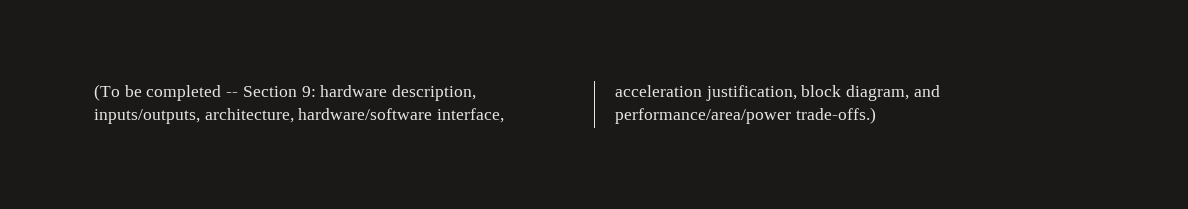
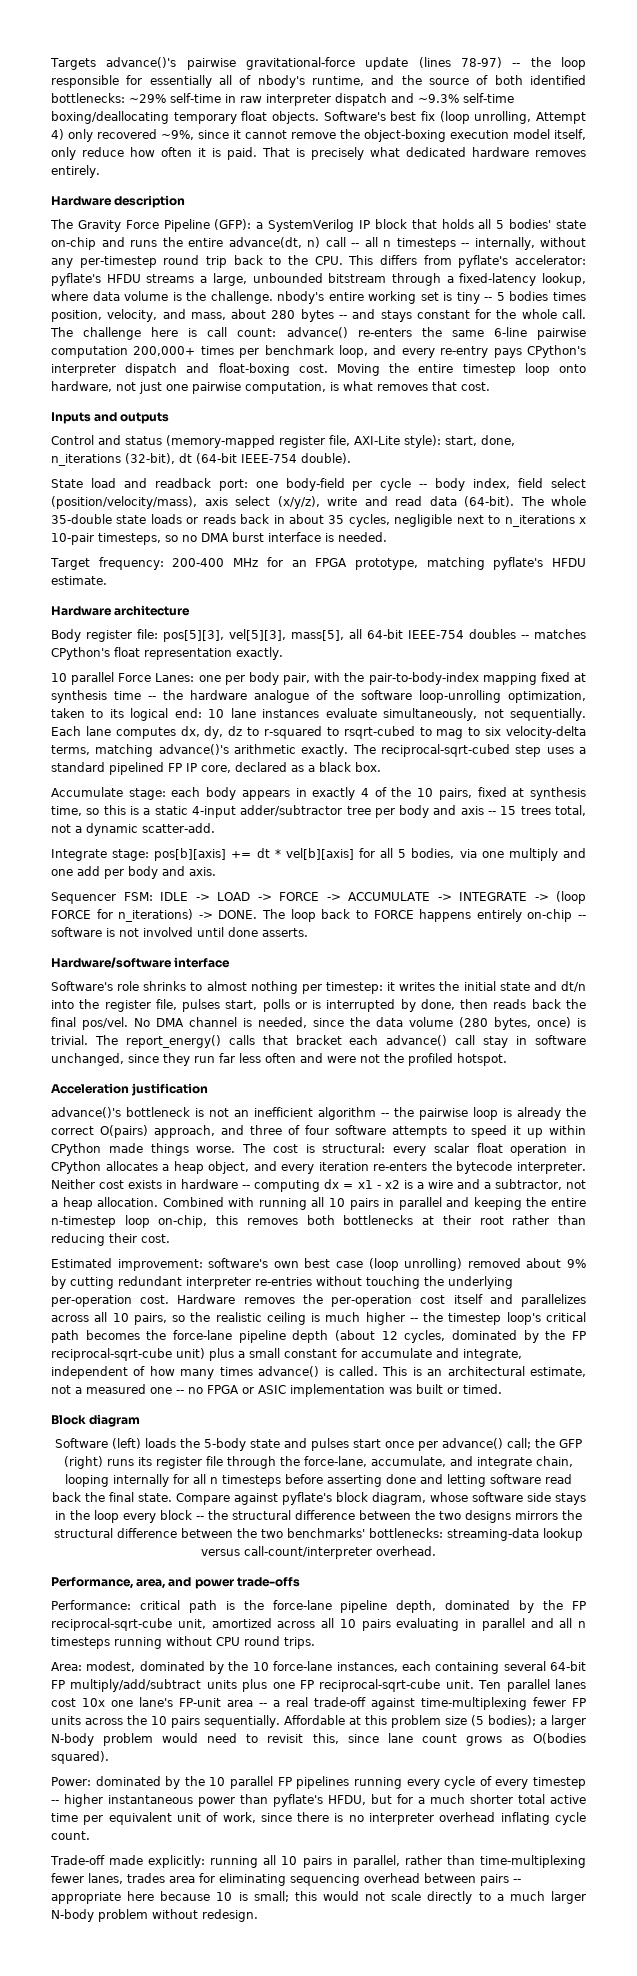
- (To be completed -- Section 9: hardware description, inputs/outputs, architecture, hardware/software interface, acceleration justification, block diagram, and performance/area/power trade-offs.)
+ Targets advance()'s pairwise gravitational-force update (lines 78-97) -- the loop responsible for essentially all of nbody's runtime, and the source of both identified bottlenecks: ~29% self-time in raw interpreter dispatch and ~9.3% self-time boxing/deallocating temporary float objects. Software's best fix (loop unrolling, Attempt 4) only recovered ~9%, since it cannot remove the object-boxing execution model itself, only reduce how often it is paid. That is precisely what dedicated hardware removes entirely.
+ Hardware description
+ The Gravity Force Pipeline (GFP): a SystemVerilog IP block that holds all 5 bodies' state on-chip and runs the entire advance(dt, n) call -- all n timesteps -- internally, without any per-timestep round trip back to the CPU. This differs from pyflate's accelerator: pyflate's HFDU streams a large, unbounded bitstream through a fixed-latency lookup, where data volume is the challenge. nbody's entire working set is tiny -- 5 bodies times position, velocity, and mass, about 280 bytes -- and stays constant for the whole call. The challenge here is call count: advance() re-enters the same 6-line pairwise computation 200,000+ times per benchmark loop, and every re-entry pays CPython's interpreter dispatch and float-boxing cost. Moving the entire timestep loop onto hardware, not just one pairwise computation, is what removes that cost.
+ Inputs and outputs
+ Control and status (memory-mapped register file, AXI-Lite style): start, done, n_iterations (32-bit), dt (64-bit IEEE-754 double).
+ State load and readback port: one body-field per cycle -- body index, field select (position/velocity/mass), axis select (x/y/z), write and read data (64-bit). The whole 35-double state loads or reads back in about 35 cycles, negligible next to n_iterations x 10-pair timesteps, so no DMA burst interface is needed.
+ Target frequency: 200-400 MHz for an FPGA prototype, matching pyflate's HFDU estimate.
+ Hardware architecture
+ Body register file: pos[5][3], vel[5][3], mass[5], all 64-bit IEEE-754 doubles -- matches CPython's float representation exactly.
+ 10 parallel Force Lanes: one per body pair, with the pair-to-body-index mapping fixed at synthesis time -- the hardware analogue of the software loop-unrolling optimization, taken to its logical end: 10 lane instances evaluate simultaneously, not sequentially. Each lane computes dx, dy, dz to r-squared to rsqrt-cubed to mag to six velocity-delta terms, matching advance()'s arithmetic exactly. The reciprocal-sqrt-cubed step uses a standard pipelined FP IP core, declared as a black box.
+ Accumulate stage: each body appears in exactly 4 of the 10 pairs, fixed at synthesis time, so this is a static 4-input adder/subtractor tree per body and axis -- 15 trees total, not a dynamic scatter-add.
+ Integrate stage: pos[b][axis] += dt * vel[b][axis] for all 5 bodies, via one multiply and one add per body and axis.
+ Sequencer FSM: IDLE -> LOAD -> FORCE -> ACCUMULATE -> INTEGRATE -> (loop FORCE for n_iterations) -> DONE. The loop back to FORCE happens entirely on-chip -- software is not involved until done asserts.
+ Hardware/software interface
+ Software's role shrinks to almost nothing per timestep: it writes the initial state and dt/n into the register file, pulses start, polls or is interrupted by done, then reads back the final pos/vel. No DMA channel is needed, since the data volume (280 bytes, once) is trivial. The report_energy() calls that bracket each advance() call stay in software unchanged, since they run far less often and were not the profiled hotspot.
+ Acceleration justification
+ advance()'s bottleneck is not an inefficient algorithm -- the pairwise loop is already the correct O(pairs) approach, and three of four software attempts to speed it up within CPython made things worse. The cost is structural: every scalar float operation in CPython allocates a heap object, and every iteration re-enters the bytecode interpreter. Neither cost exists in hardware -- computing dx = x1 - x2 is a wire and a subtractor, not a heap allocation. Combined with running all 10 pairs in parallel and keeping the entire n-timestep loop on-chip, this removes both bottlenecks at their root rather than reducing their cost.
+ Estimated improvement: software's own best case (loop unrolling) removed about 9% by cutting redundant interpreter re-entries without touching the underlying per-operation cost. Hardware removes the per-operation cost itself and parallelizes across all 10 pairs, so the realistic ceiling is much higher -- the timestep loop's critical path becomes the force-lane pipeline depth (about 12 cycles, dominated by the FP reciprocal-sqrt-cube unit) plus a small constant for accumulate and integrate, independent of how many times advance() is called. This is an architectural estimate, not a measured one -- no FPGA or ASIC implementation was built or timed.
+ Block diagram
+ Software (left) loads the 5-body state and pulses start once per advance() call; the GFP (right) runs its register file through the force-lane, accumulate, and integrate chain, looping internally for all n timesteps before asserting done and letting software read back the final state. Compare against pyflate's block diagram, whose software side stays in the loop every block -- the structural difference between the two designs mirrors the structural difference between the two benchmarks' bottlenecks: streaming-data lookup versus call-count/interpreter overhead.
+ Performance, area, and power trade-offs
+ Performance: critical path is the force-lane pipeline depth, dominated by the FP reciprocal-sqrt-cube unit, amortized across all 10 pairs evaluating in parallel and all n timesteps running without CPU round trips.
+ Area: modest, dominated by the 10 force-lane instances, each containing several 64-bit FP multiply/add/subtract units plus one FP reciprocal-sqrt-cube unit. Ten parallel lanes cost 10x one lane's FP-unit area -- a real trade-off against time-multiplexing fewer FP units across the 10 pairs sequentially. Affordable at this problem size (5 bodies); a larger N-body problem would need to revisit this, since lane count grows as O(bodies squared).
+ Power: dominated by the 10 parallel FP pipelines running every cycle of every timestep -- higher instantaneous power than pyflate's HFDU, but for a much shorter total active time per equivalent unit of work, since there is no interpreter overhead inflating cycle count.
+ Trade-off made explicitly: running all 10 pairs in parallel, rather than time-multiplexing fewer lanes, trades area for eliminating sequencing overhead between pairs -- appropriate here because 10 is small; this would not scale directly to a much larger N-body problem without redesign.

